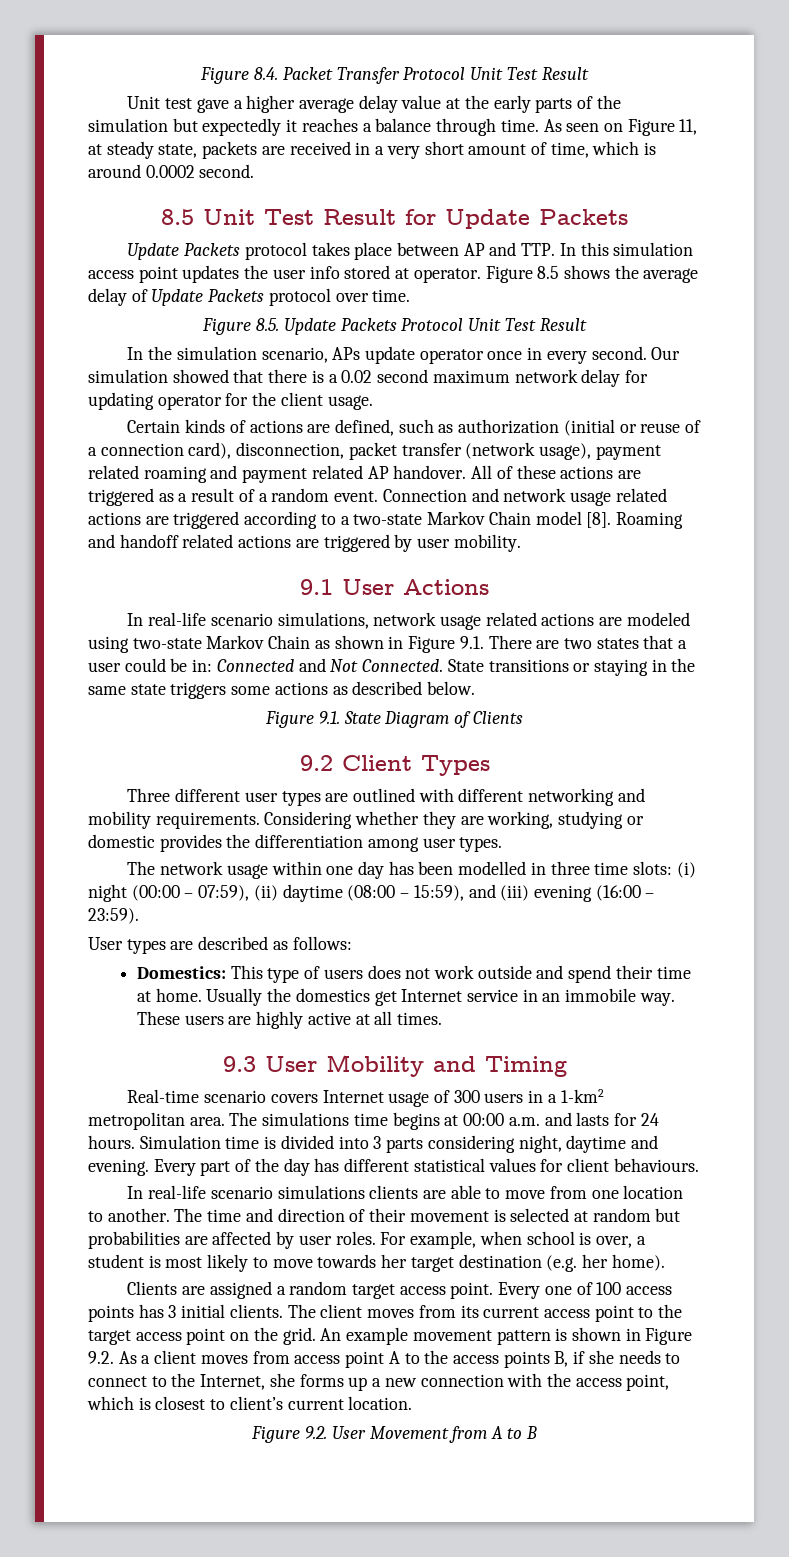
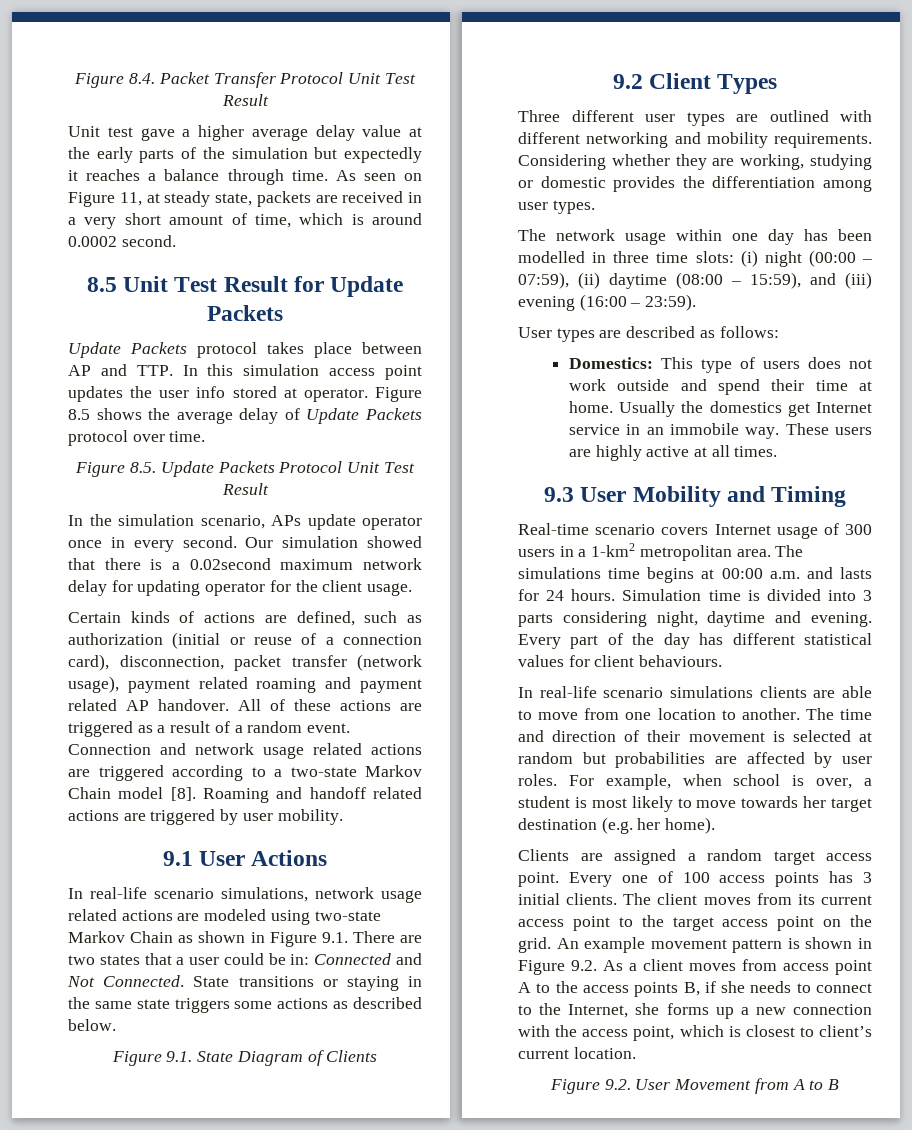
- Our simulation showed that there is a 0.02 second maximum network delay for updating operator for the client usage.
+ Our simulation showed that there is a 0.02second maximum network delay for updating operator for the client usage.

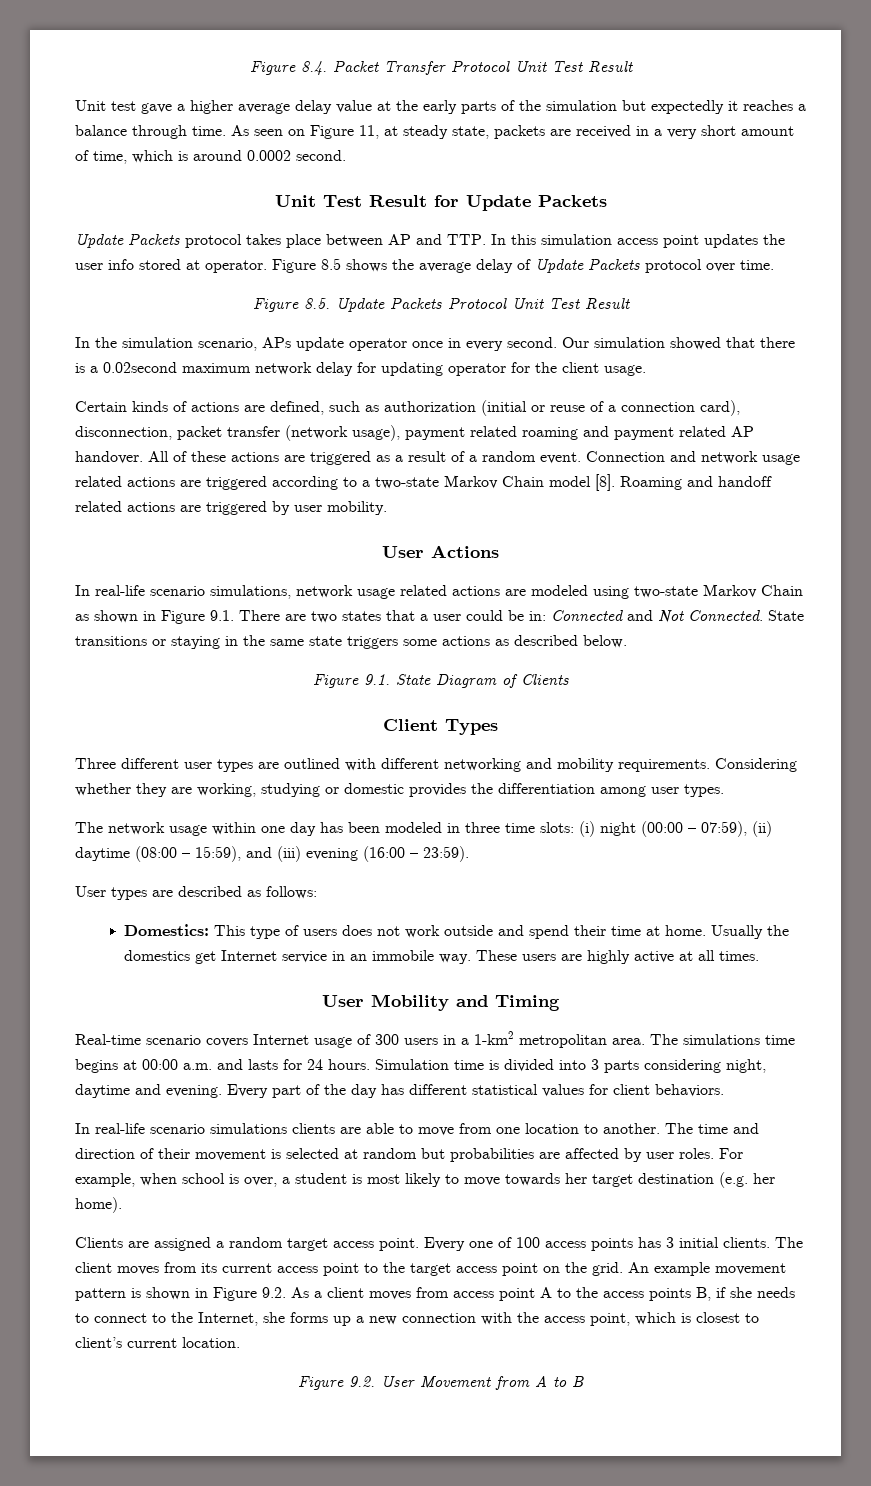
- 8.5 Unit Test Result for Update Packets
+ Unit Test Result for Update Packets
- 9.1 User Actions
+ User Actions
- 9.2 Client Types
+ Client Types
- The network usage within one day has been modelled in three time slots: (i) night (00:00 – 07:59), (ii) daytime (08:00 – 15:59), and (iii) evening (16:00 – 23:59).
+ The network usage within one day has been modeled in three time slots: (i) night (00:00 – 07:59), (ii) daytime (08:00 – 15:59), and (iii) evening (16:00 – 23:59).
- 9.3 User Mobility and Timing
+ User Mobility and Timing
- Every part of the day has different statistical values for client behaviours.
+ Every part of the day has different statistical values for client behaviors.

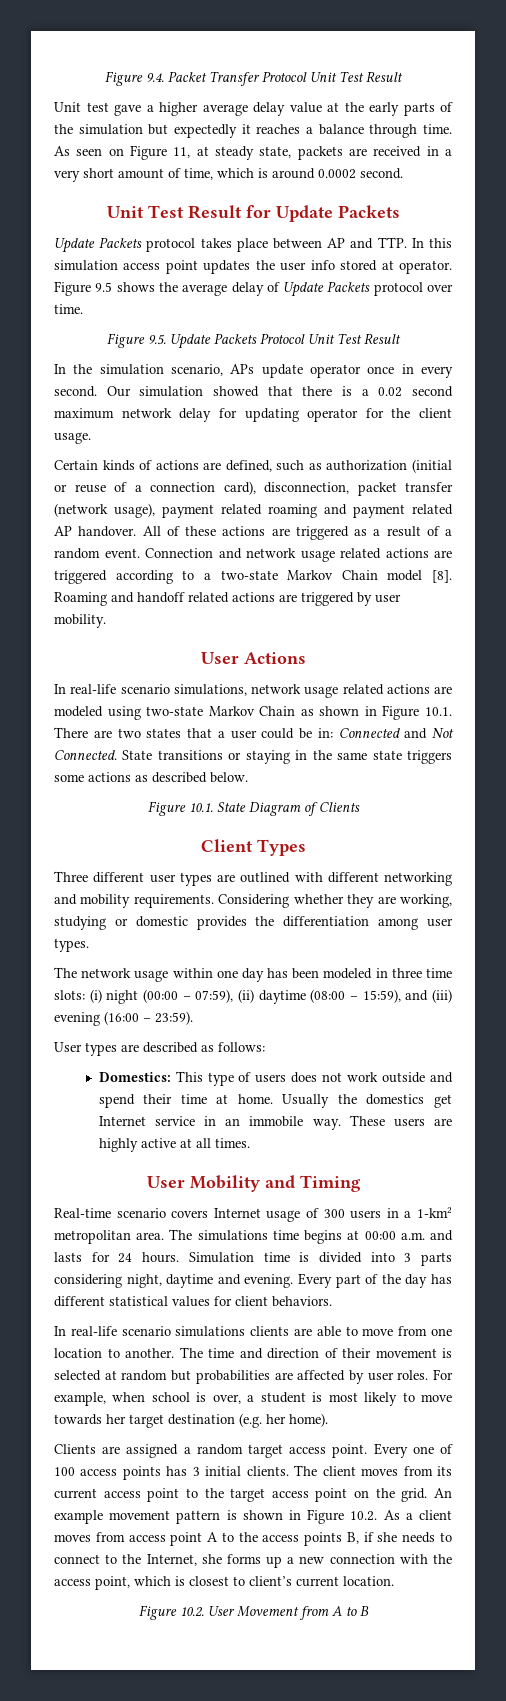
- Figure 8.4. Packet Transfer Protocol Unit Test Result
+ Figure 9.4. Packet Transfer Protocol Unit Test Result
- Figure 8.5 shows the average delay of Update Packets protocol over time.
+ Figure 9.5 shows the average delay of Update Packets protocol over time.
- Figure 8.5. Update Packets Protocol Unit Test Result
+ Figure 9.5. Update Packets Protocol Unit Test Result
- Our simulation showed that there is a 0.02second maximum network delay for updating operator for the client usage.
+ Our simulation showed that there is a 0.02 second maximum network delay for updating operator for the client usage.
- In real-life scenario simulations, network usage related actions are modeled using two-state Markov Chain as shown in Figure 9.1. There are two states that a user could be in: Connected and Not Connected.
+ In real-life scenario simulations, network usage related actions are modeled using two-state Markov Chain as shown in Figure 10.1. There are two states that a user could be in: Connected and Not Connected.
- Figure 9.1. State Diagram of Clients
+ Figure 10.1. State Diagram of Clients
- An example movement pattern is shown in Figure 9.2. As a client moves from access point A to the access points B, if she needs to connect to the Internet, she forms up a new connection with the access point, which is closest to client’s current location.
+ An example movement pattern is shown in Figure 10.2. As a client moves from access point A to the access points B, if she needs to connect to the Internet, she forms up a new connection with the access point, which is closest to client’s current location.
- Figure 9.2. User Movement from A to B
+ Figure 10.2. User Movement from A to B

